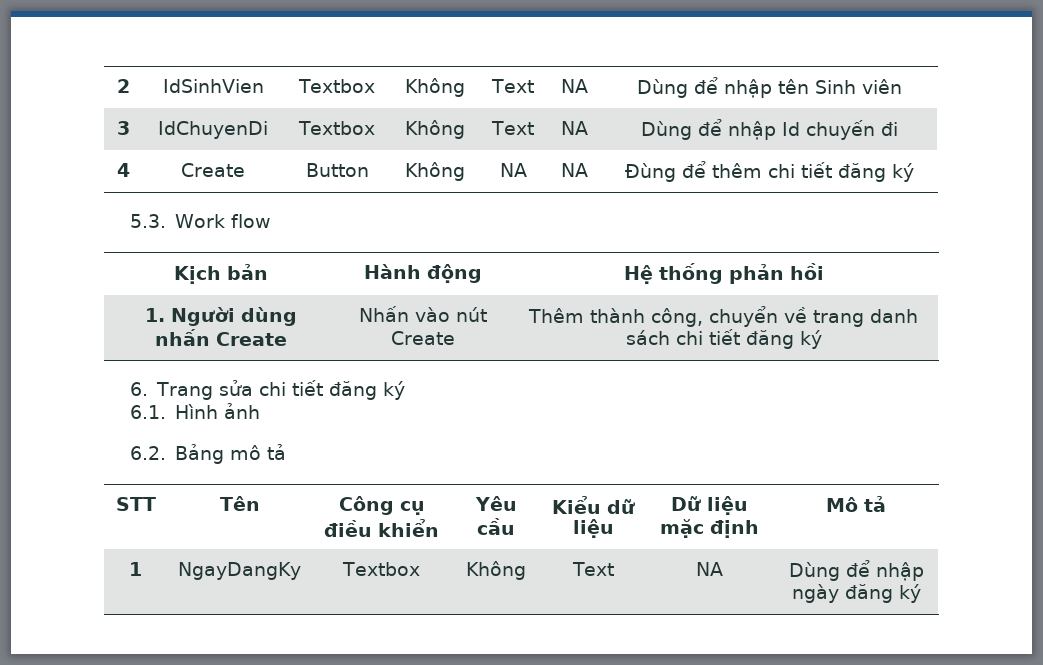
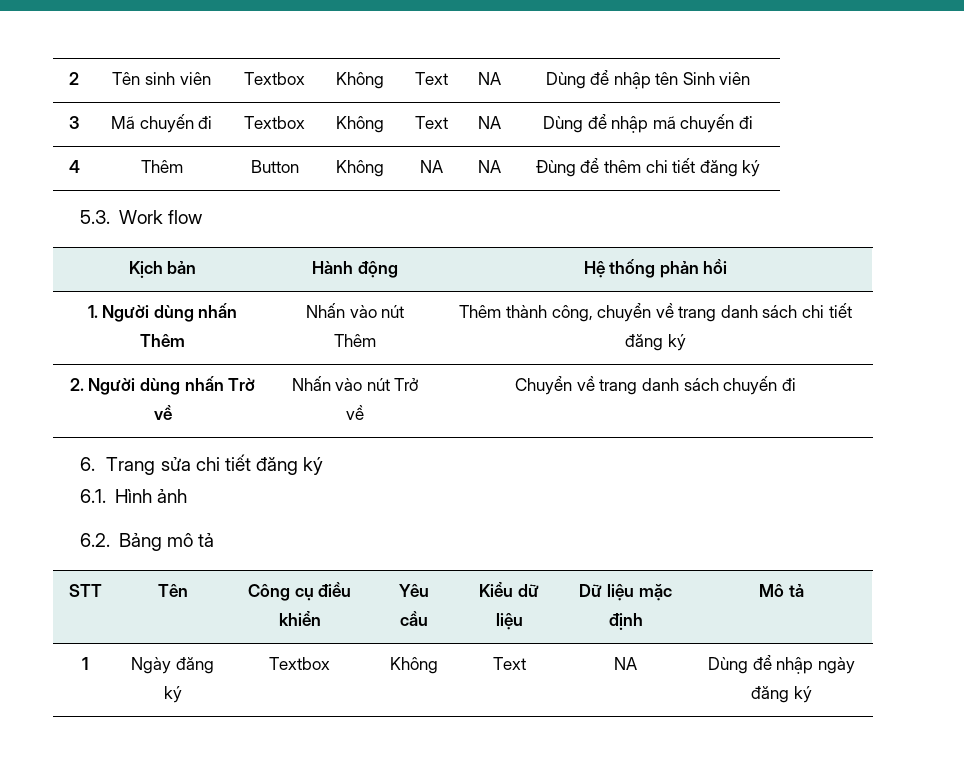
- 2 | IdSinhVien | Textbox | Không | Text | NA | Dùng để nhập tên Sinh viên
+ 2 | Tên sinh viên | Textbox | Không | Text | NA | Dùng để nhập tên Sinh viên
- 3 | IdChuyenDi | Textbox | Không | Text | NA | Dùng để nhập Id chuyến đi
+ 3 | Mã chuyến đi | Textbox | Không | Text | NA | Dùng để nhập mã chuyến đi
- 4 | Create | Button | Không | NA | NA | Đùng để thêm chi tiết đăng ký
+ 4 | Thêm | Button | Không | NA | NA | Đùng để thêm chi tiết đăng ký
- 1. Người dùng nhấn Create | Nhấn vào nút Create | Thêm thành công, chuyển về trang danh sách chi tiết đăng ký
+ 1. Người dùng nhấn Thêm | Nhấn vào nút Thêm | Thêm thành công, chuyển về trang danh sách chi tiết đăng ký
+ 2. Người dùng nhấn Trờ về | Nhấn vào nút Trở về | Chuyển về trang danh sách chuyến đi
- 1 | NgayDangKy | Textbox | Không | Text | NA | Dùng để nhập ngày đăng ký
+ 1 | Ngày đăng ký | Textbox | Không | Text | NA | Dùng để nhập ngày đăng ký

